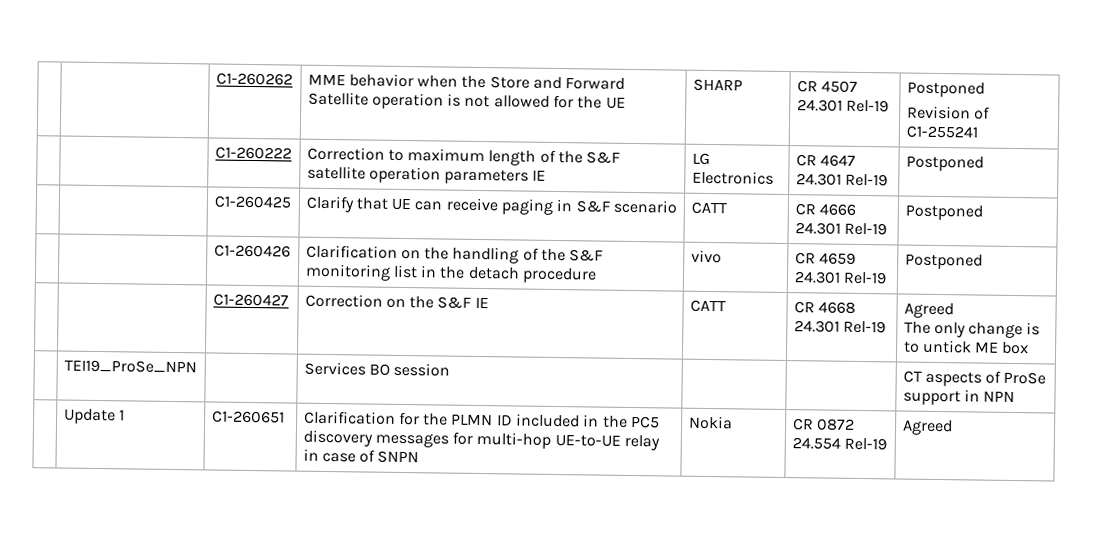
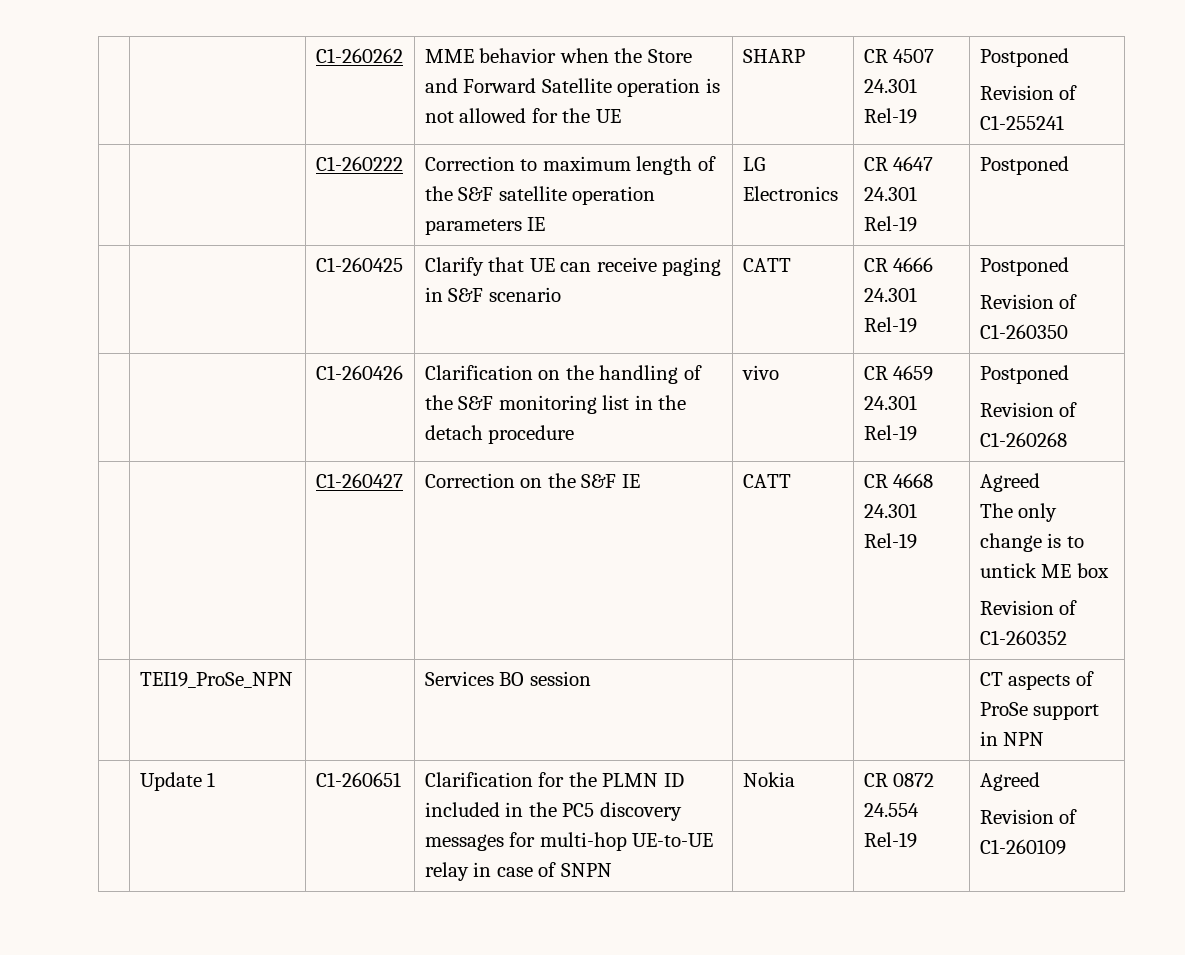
  | | C1-260425 | Clarify that UE can receive paging in S&F scenario | CATT | CR 4666 24.301 Rel-19 | Postponed
+ Revision of C1-260350
  | | C1-260426 | Clarification on the handling of the S&F monitoring list in the detach procedure | vivo | CR 4659 24.301 Rel-19 | Postponed
+ Revision of C1-260268
  | | C1-260427 | Correction on the S&F IE | CATT | CR 4668 24.301 Rel-19 | Agreed
  The only change is to untick ME box
+ Revision of C1-260352
  | Update 1 | C1-260651 | Clarification for the PLMN ID included in the PC5 discovery messages for multi-hop UE-to-UE relay in case of SNPN | Nokia | CR 0872 24.554 Rel-19 | Agreed
+ Revision of C1-260109

